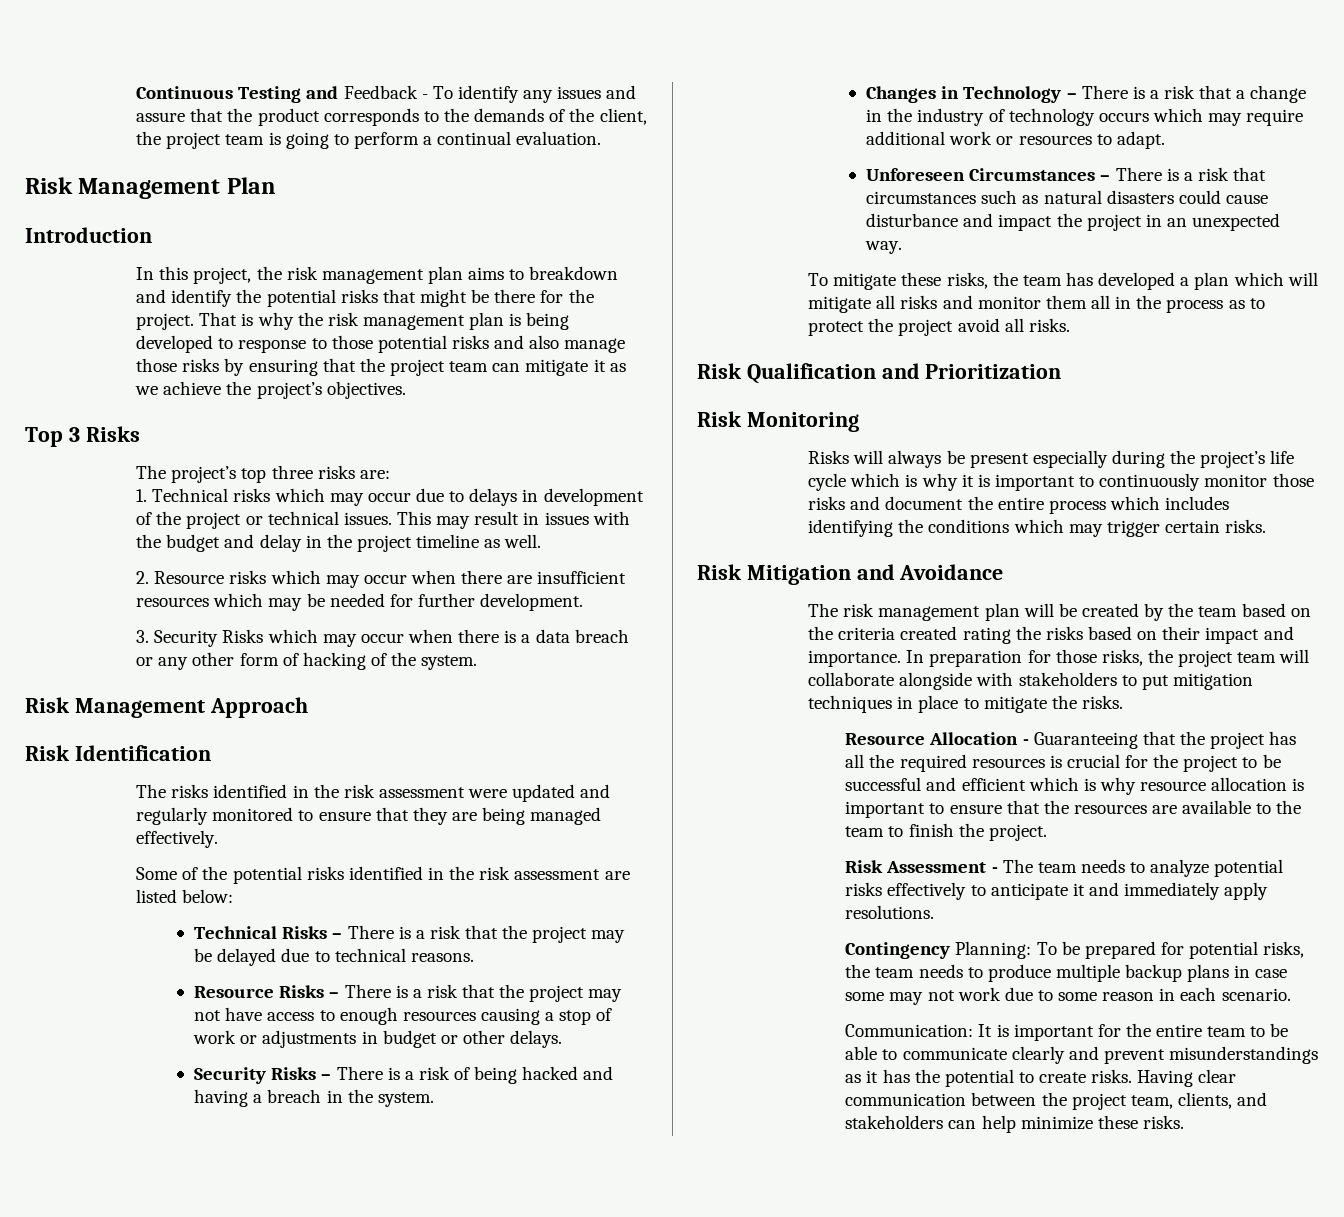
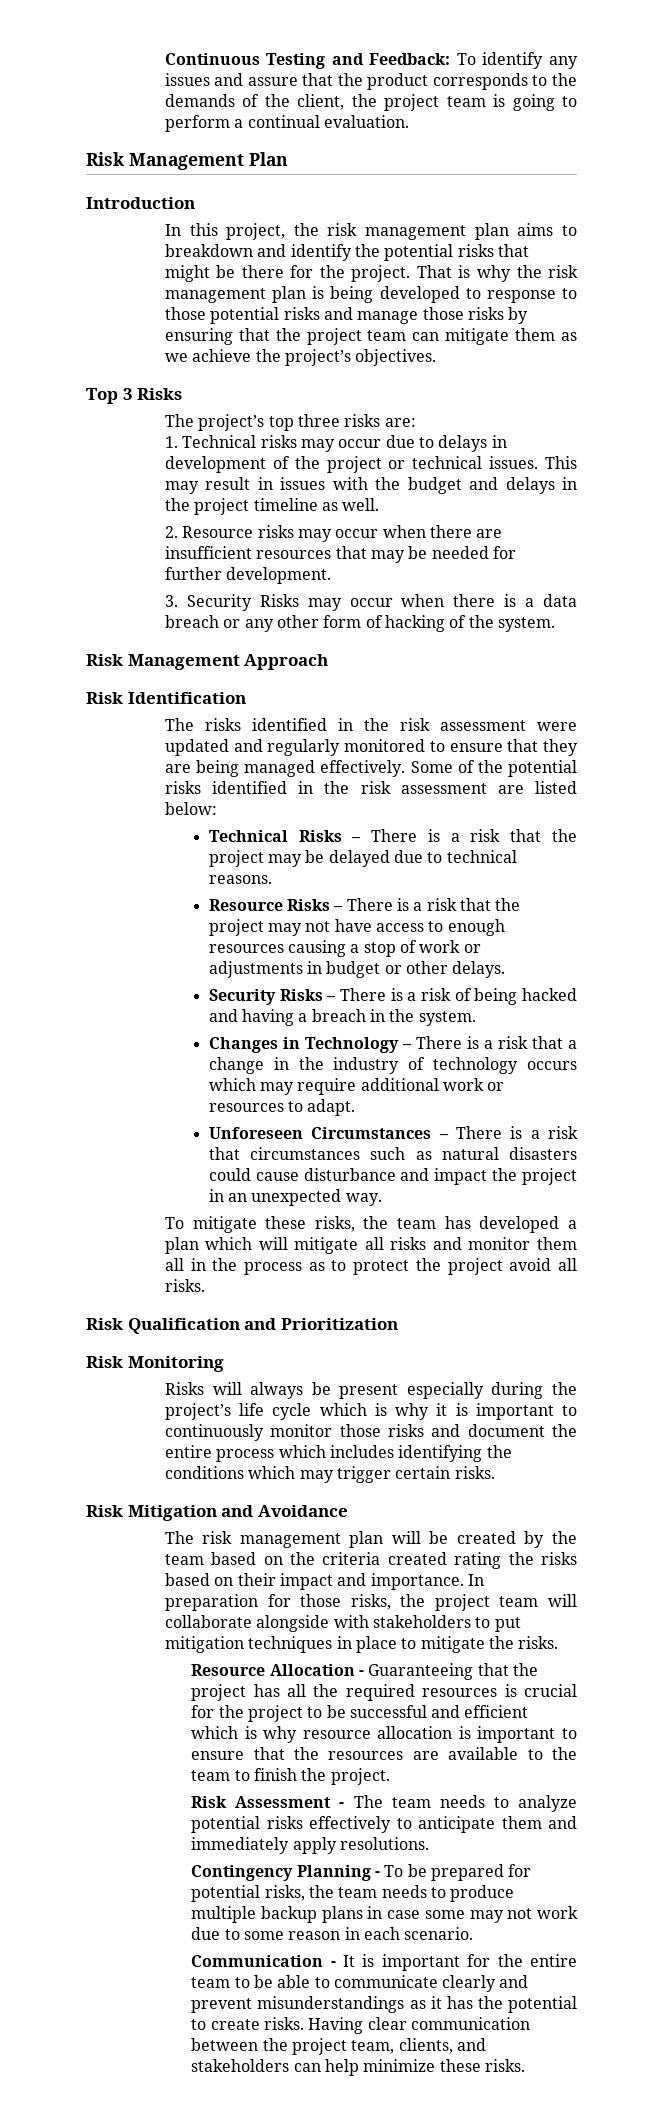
- Continuous Testing and Feedback - To identify any issues and assure that the product corresponds to the demands of the client, the project team is going to perform a continual evaluation.
+ Continuous Testing and Feedback: To identify any issues and assure that the product corresponds to the demands of the client, the project team is going to perform a continual evaluation.
- That is why the risk management plan is being developed to response to those potential risks and also manage those risks by ensuring that the project team can mitigate it as we achieve the project’s objectives.
+ That is why the risk management plan is being developed to response to those potential risks and manage those risks by ensuring that the project team can mitigate them as we achieve the project’s objectives.
- 1. Technical risks which may occur due to delays in development of the project or technical issues.
+ 1. Technical risks may occur due to delays in development of the project or technical issues.
- This may result in issues with the budget and delay in the project timeline as well.
+ This may result in issues with the budget and delays in the project timeline as well.
- 2. Resource risks which may occur when there are insufficient resources which may be needed for further development.
+ 2. Resource risks may occur when there are insufficient resources that may be needed for further development.
- 3. Security Risks which may occur when there is a data breach or any other form of hacking of the system.
+ 3. Security Risks may occur when there is a data breach or any other form of hacking of the system.
- The risks identified in the risk assessment were updated and regularly monitored to ensure that they are being managed effectively.
- Some of the potential risks identified in the risk assessment are listed below:
+ The risks identified in the risk assessment were updated and regularly monitored to ensure that they are being managed effectively. Some of the potential risks identified in the risk assessment are listed below:
- Risk Assessment - The team needs to analyze potential risks effectively to anticipate it and immediately apply resolutions.
+ Risk Assessment - The team needs to analyze potential risks effectively to anticipate them and immediately apply resolutions.
- Contingency Planning: To be prepared for potential risks, the team needs to produce multiple backup plans in case some may not work due to some reason in each scenario.
+ Contingency Planning - To be prepared for potential risks, the team needs to produce multiple backup plans in case some may not work due to some reason in each scenario.
- Communication: It is important for the entire team to be able to communicate clearly and prevent misunderstandings as it has the potential to create risks.
+ Communication - It is important for the entire team to be able to communicate clearly and prevent misunderstandings as it has the potential to create risks.

